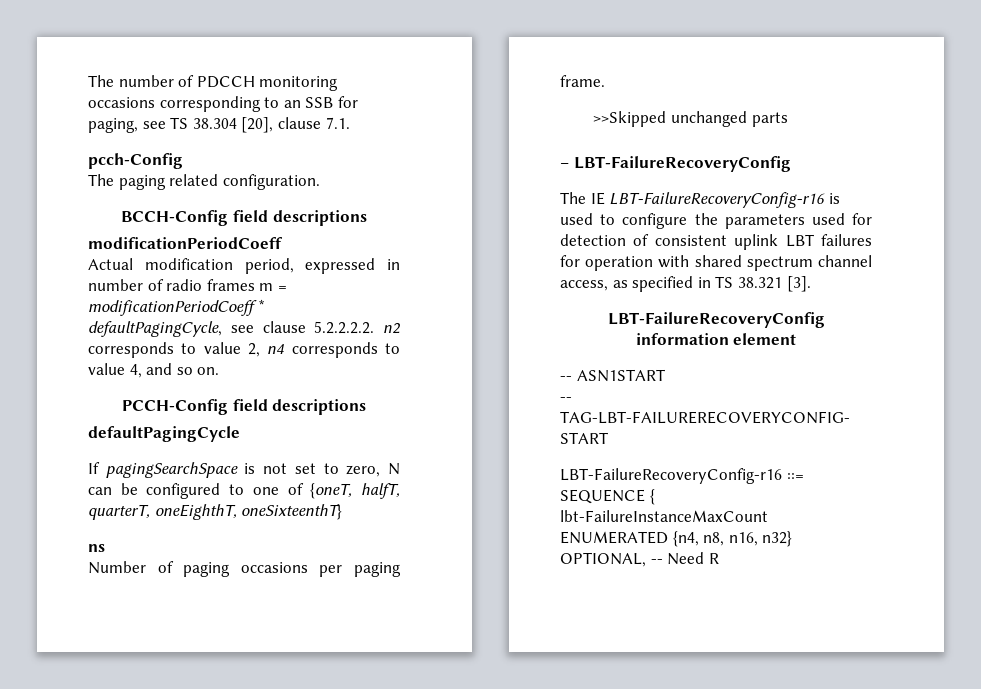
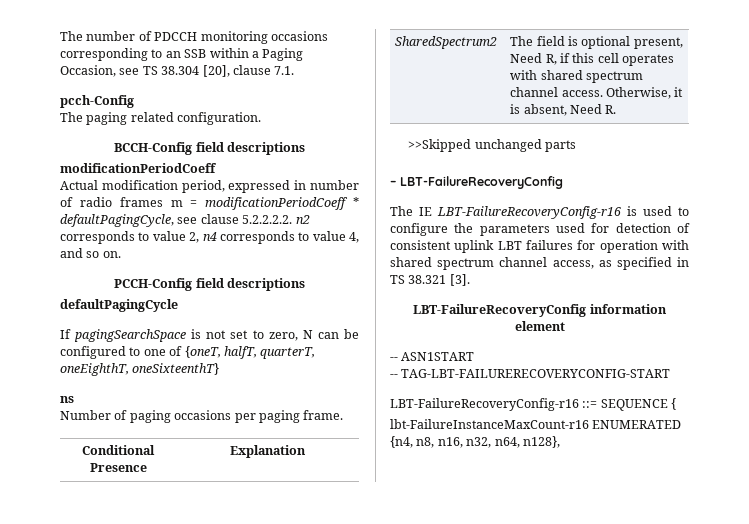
- The number of PDCCH monitoring occasions corresponding to an SSB for paging, see TS 38.304 [20], clause 7.1.
+ The number of PDCCH monitoring occasions corresponding to an SSB within a Paging Occasion, see TS 38.304 [20], clause 7.1.
+ Conditional Presence | Explanation
+ SharedSpectrum2 | The field is optional present, Need R, if this cell operates with shared spectrum channel access. Otherwise, it is absent, Need R.
- lbt-FailureInstanceMaxCount ENUMERATED {n4, n8, n16, n32} OPTIONAL, -- Need R
+ lbt-FailureInstanceMaxCount-r16 ENUMERATED {n4, n8, n16, n32, n64, n128},

